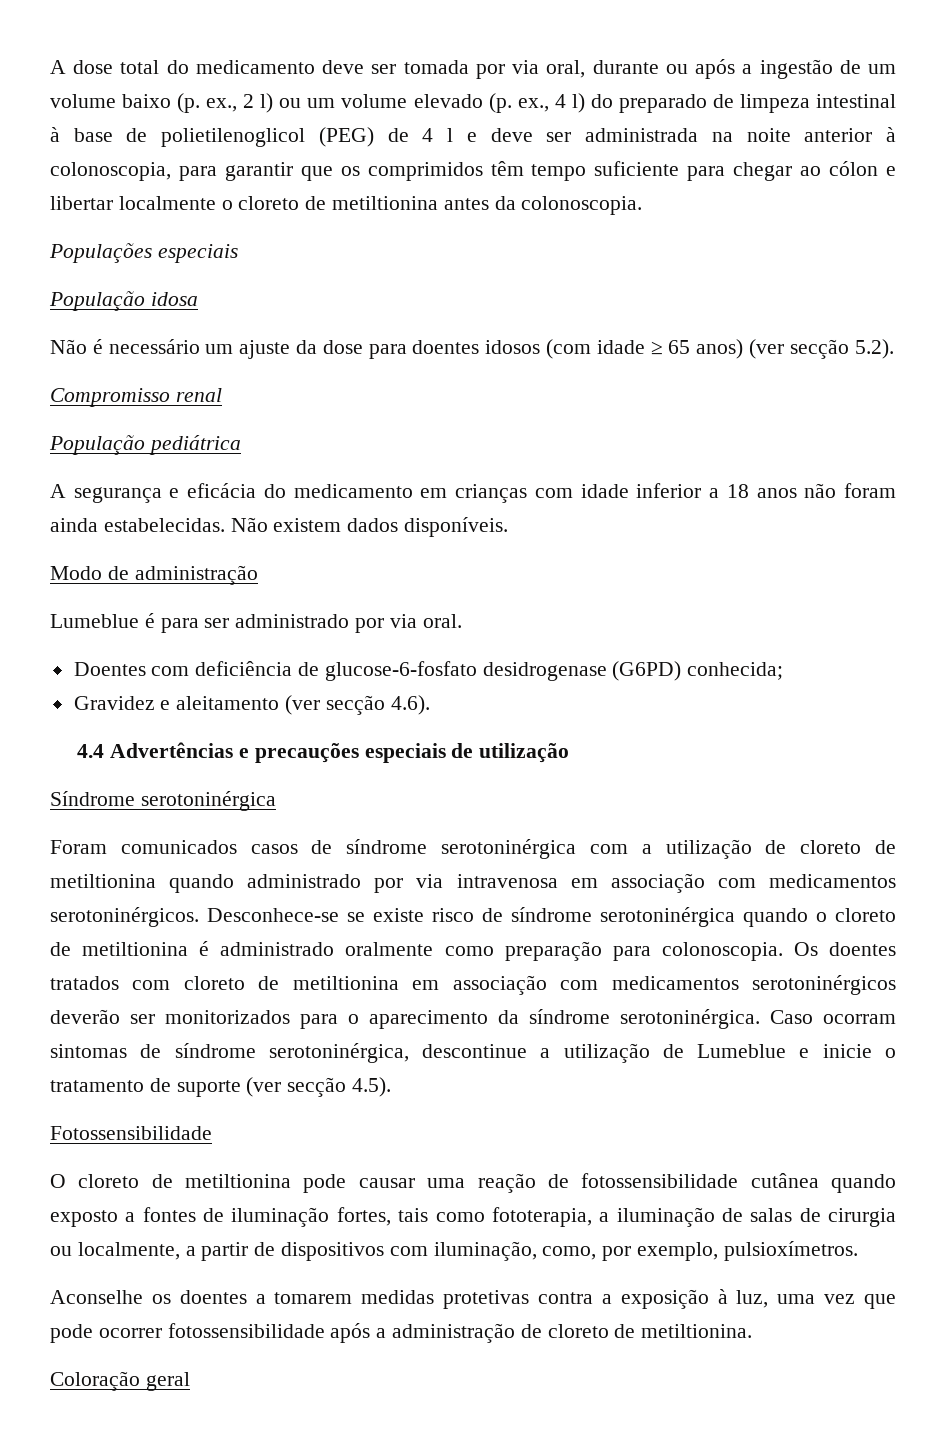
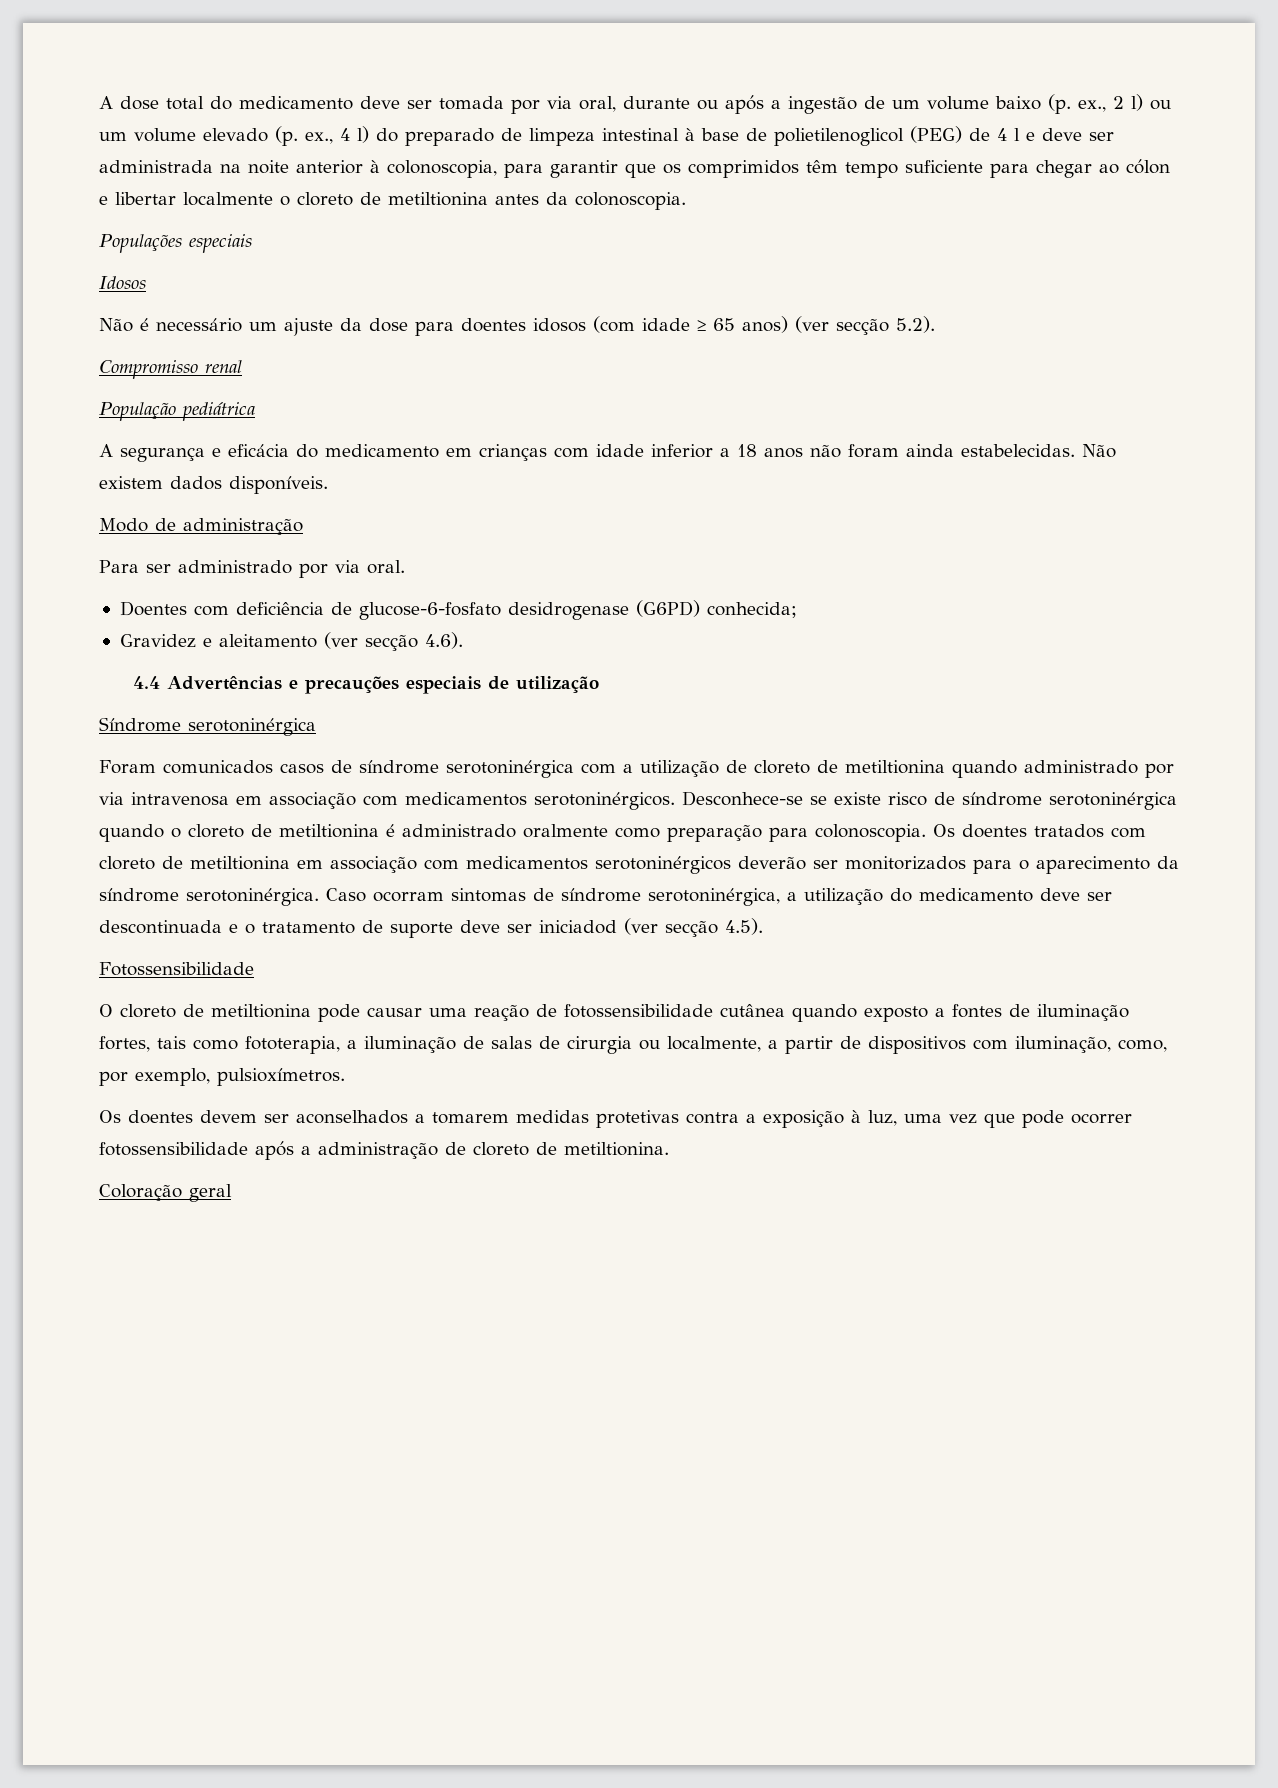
- População idosa
+ Idosos
- Lumeblue é para ser administrado por via oral.
+ Para ser administrado por via oral.
- Caso ocorram sintomas de síndrome serotoninérgica, descontinue a utilização de Lumeblue e inicie o tratamento de suporte (ver secção 4.5).
+ Caso ocorram sintomas de síndrome serotoninérgica, a utilização do medicamento deve ser descontinuada e o tratamento de suporte deve ser iniciadod (ver secção 4.5).
- Aconselhe os doentes a tomarem medidas protetivas contra a exposição à luz, uma vez que pode ocorrer fotossensibilidade após a administração de cloreto de metiltionina.
+ Os doentes devem ser aconselhados a tomarem medidas protetivas contra a exposição à luz, uma vez que pode ocorrer fotossensibilidade após a administração de cloreto de metiltionina.

